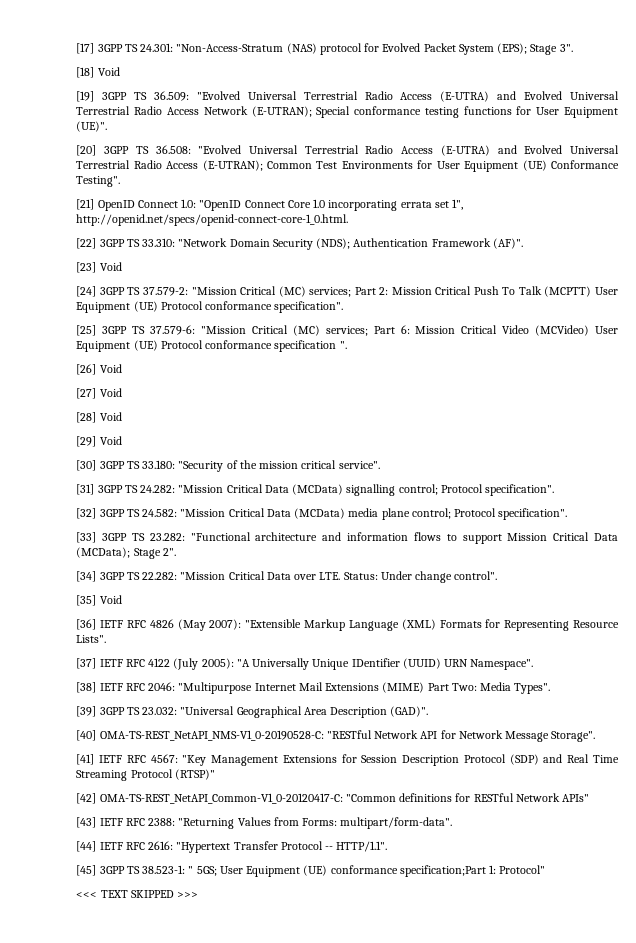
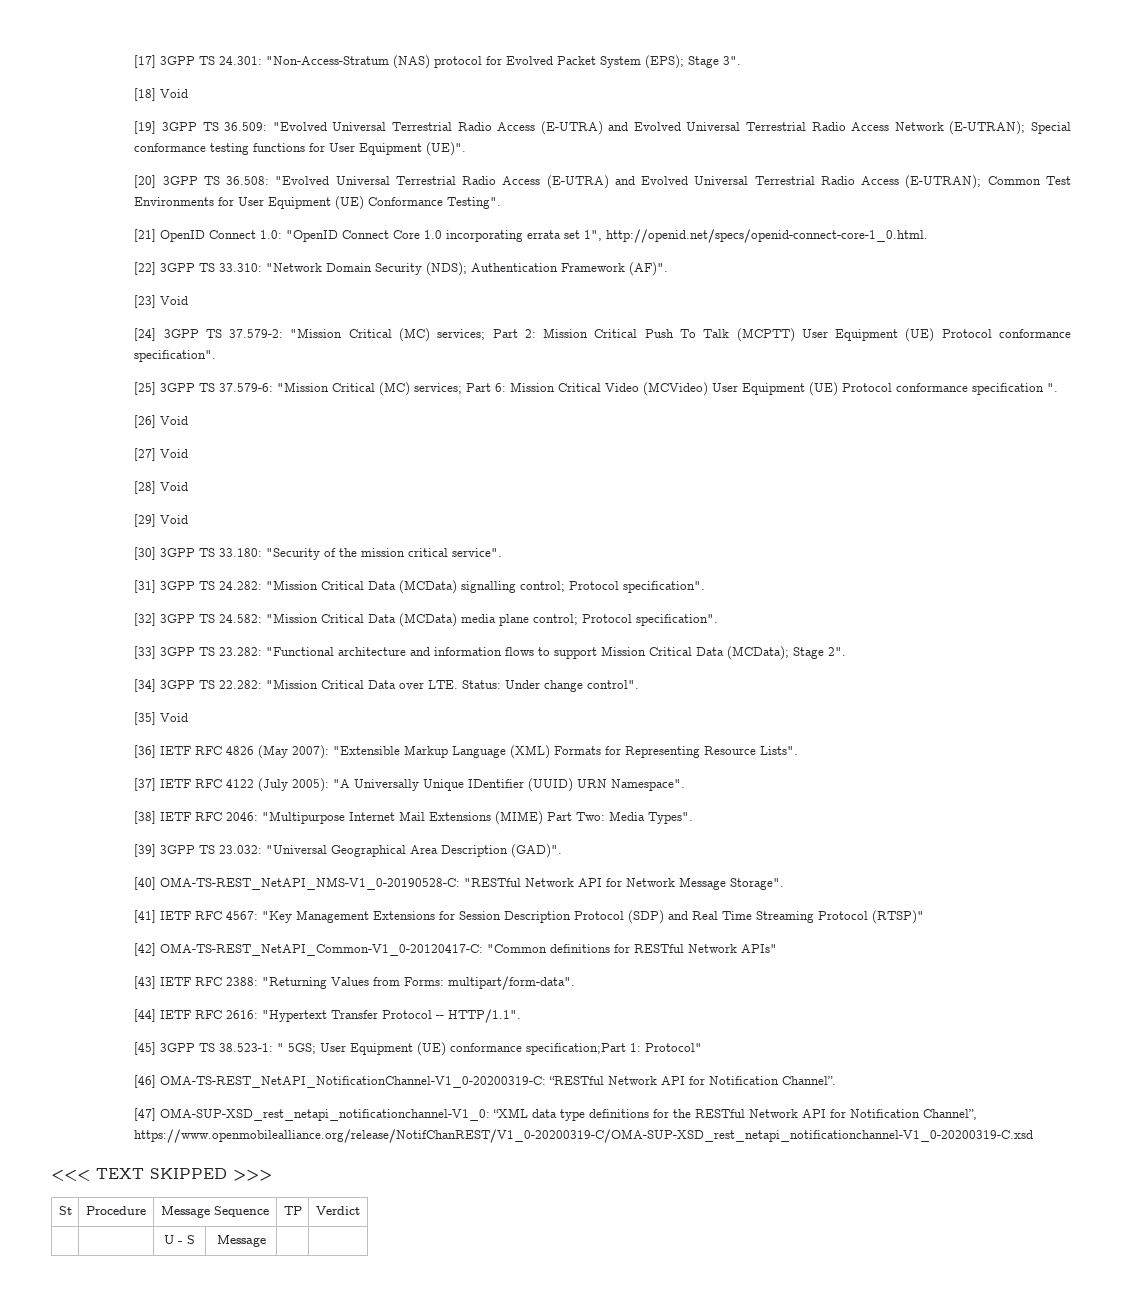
+ [46] OMA-TS-REST_NetAPI_NotificationChannel-V1_0-20200319-C: “RESTful Network API for Notification Channel”.
+ [47] OMA-SUP-XSD_rest_netapi_notificationchannel-V1_0: “XML data type definitions for the RESTful Network API for Notification Channel”, https://www.openmobilealliance.org/release/NotifChanREST/V1_0-20200319-C/OMA-SUP-XSD_rest_netapi_notificationchannel-V1_0-20200319-C.xsd
  <<< TEXT SKIPPED >>>
+ St | Procedure | Message Sequence | TP | Verdict
+ | | U - S | Message | |

